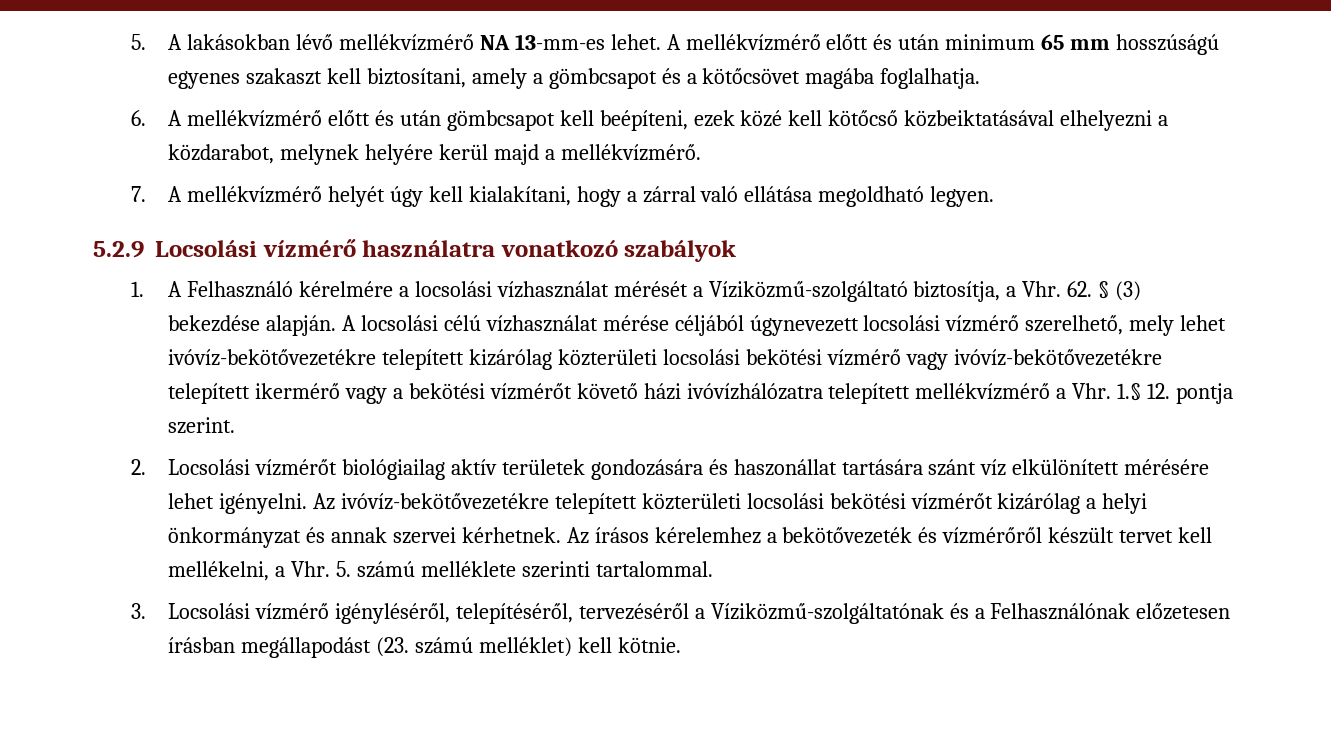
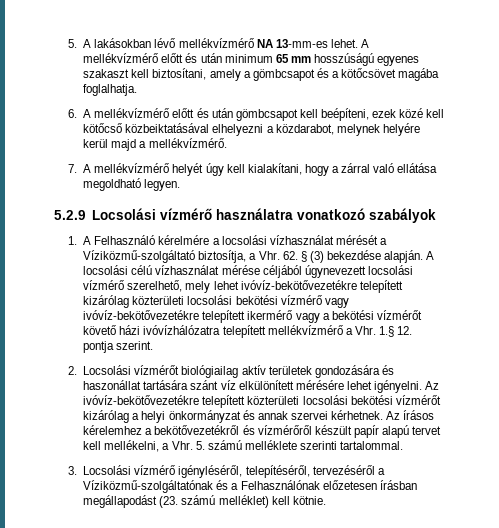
- Az írásos kérelemhez a bekötővezeték és vízmérőről készült tervet kell mellékelni, a Vhr. 5. számú melléklete szerinti tartalommal.
+ Az írásos kérelemhez a bekötővezetékről és vízmérőről készült papír alapú tervet kell mellékelni, a Vhr. 5. számú melléklete szerinti tartalommal.

